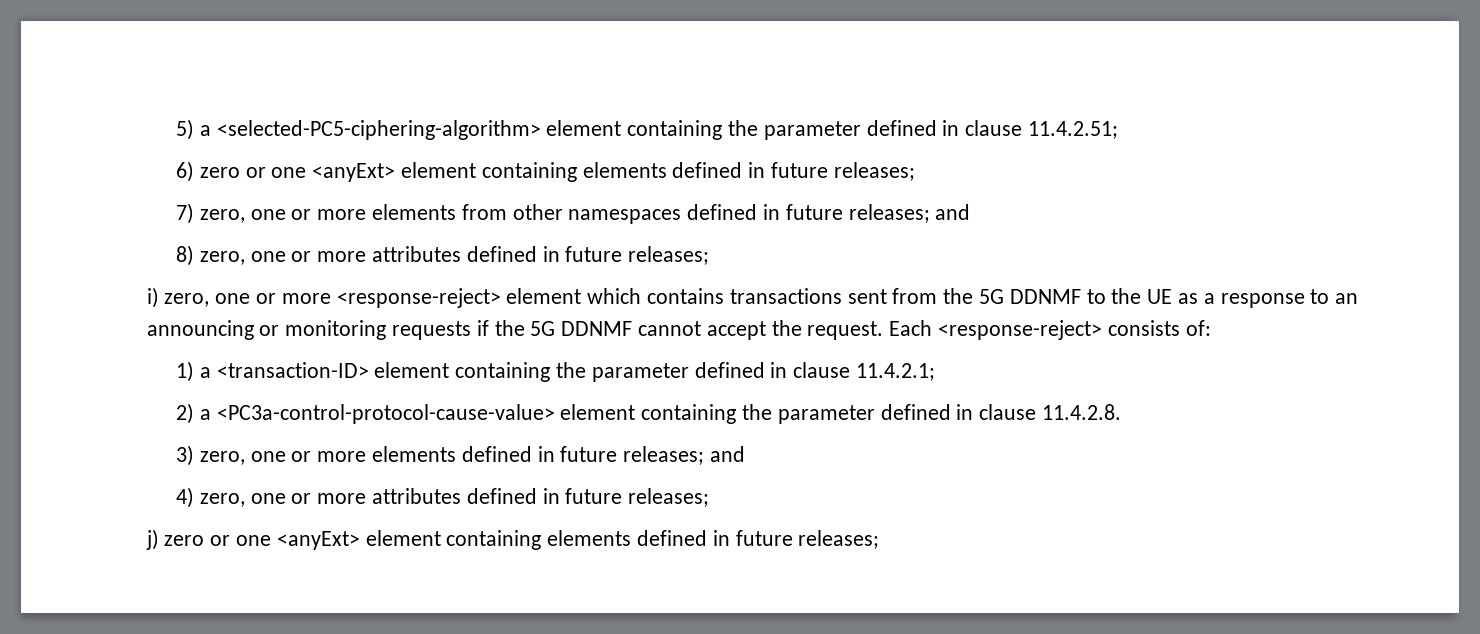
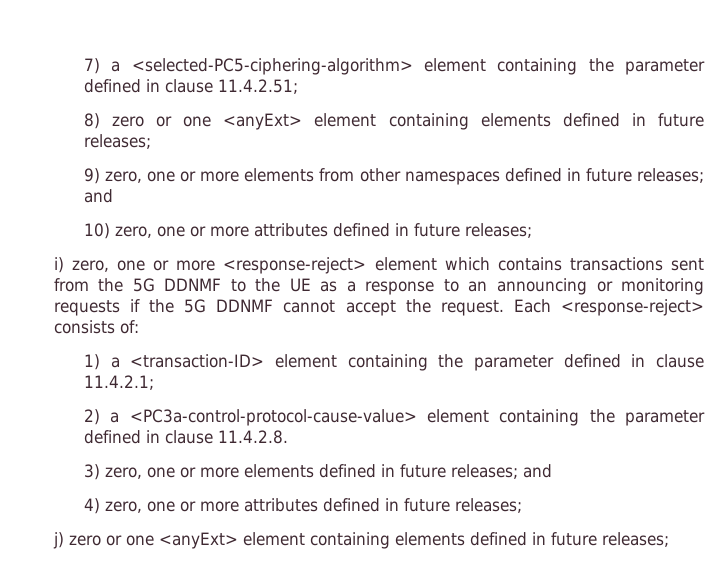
- 5) a <selected-PC5-ciphering-algorithm> element containing the parameter defined in clause 11.4.2.51;
+ 7) a <selected-PC5-ciphering-algorithm> element containing the parameter defined in clause 11.4.2.51;
- 6) zero or one <anyExt> element containing elements defined in future releases;
+ 8) zero or one <anyExt> element containing elements defined in future releases;
- 7) zero, one or more elements from other namespaces defined in future releases; and
+ 9) zero, one or more elements from other namespaces defined in future releases; and
- 8) zero, one or more attributes defined in future releases;
+ 10) zero, one or more attributes defined in future releases;

